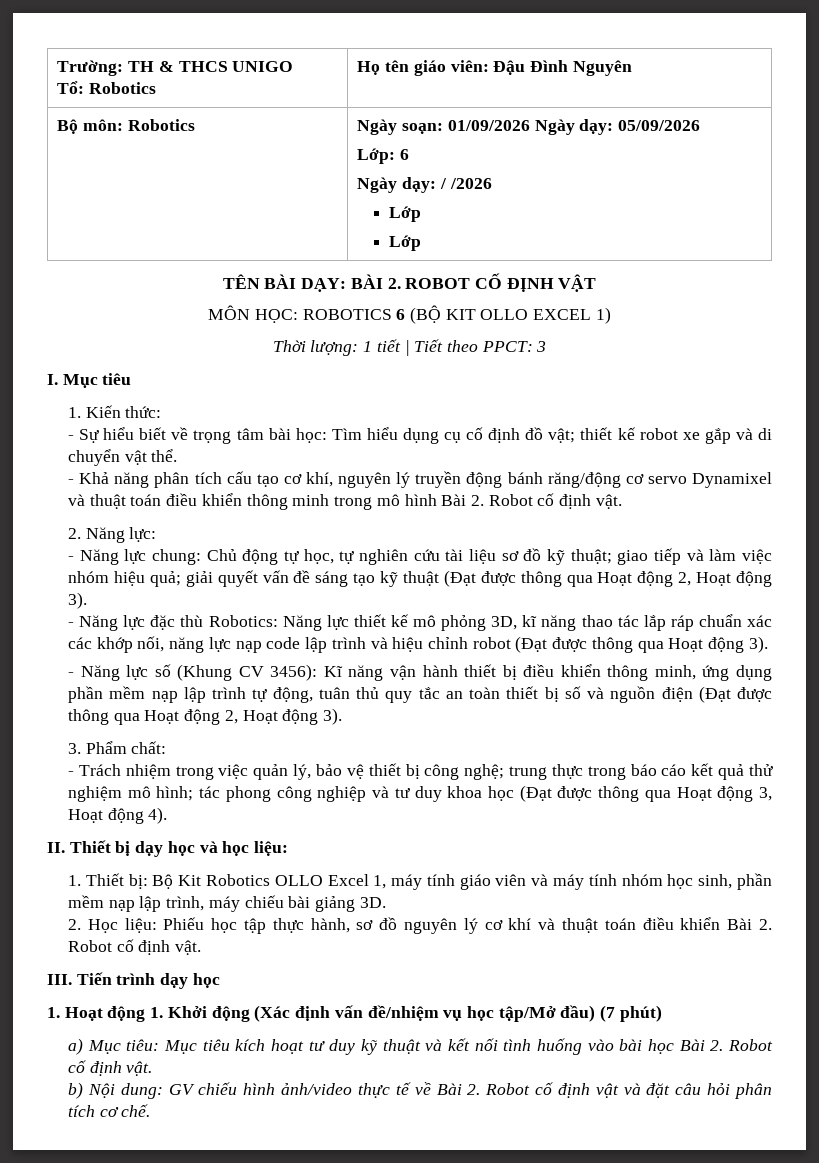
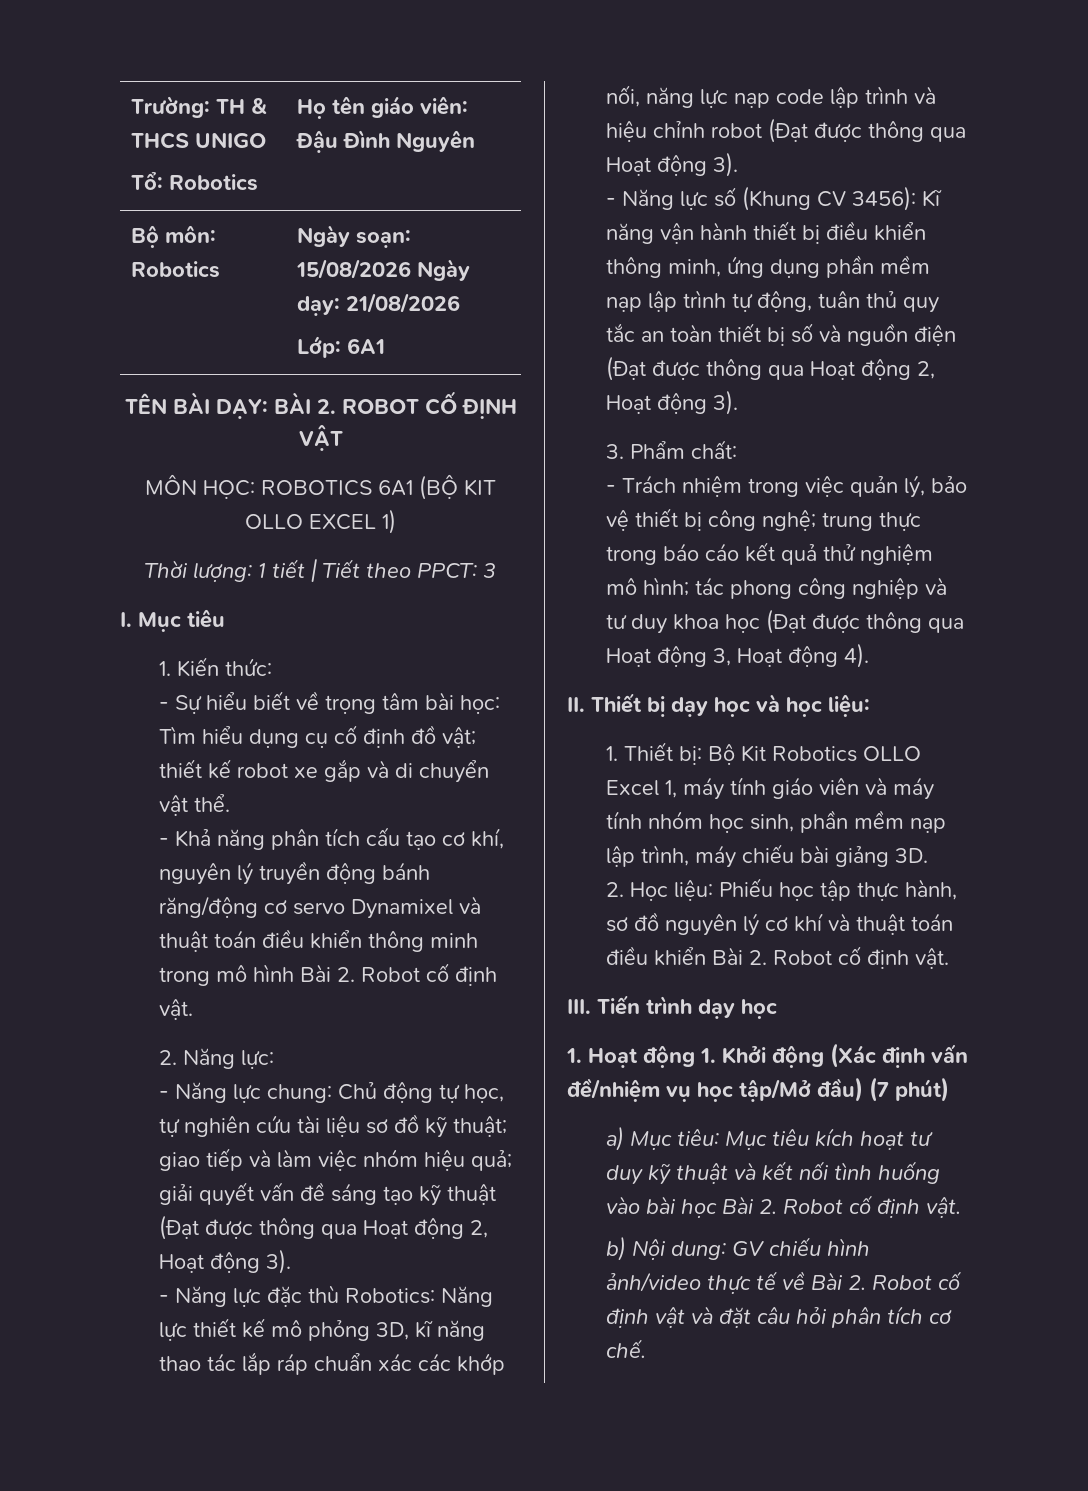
- Bộ môn: Robotics | Ngày soạn: 01/09/2026 Ngày dạy: 05/09/2026
- Lớp: 6
- Ngày dạy: / /2026
- Lớp
- Lớp
+ Bộ môn: Robotics | Ngày soạn: 15/08/2026 Ngày dạy: 21/08/2026
+ Lớp: 6A1
- MÔN HỌC: ROBOTICS 6 (BỘ KIT OLLO EXCEL 1)
+ MÔN HỌC: ROBOTICS 6A1 (BỘ KIT OLLO EXCEL 1)

